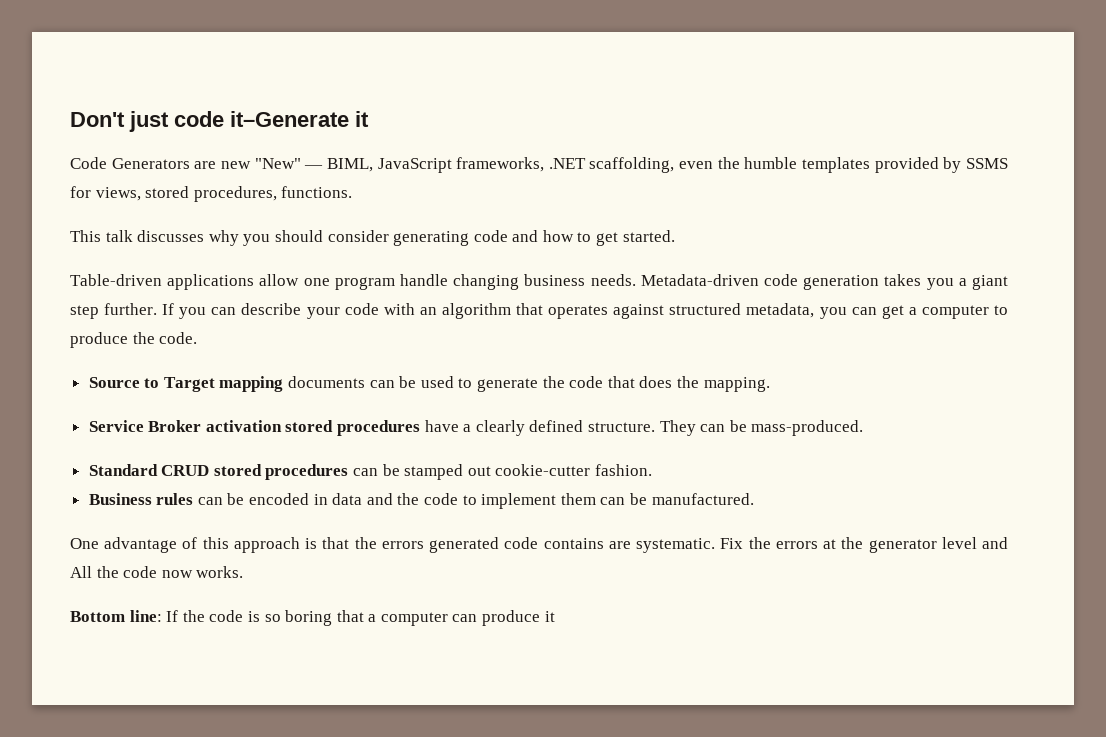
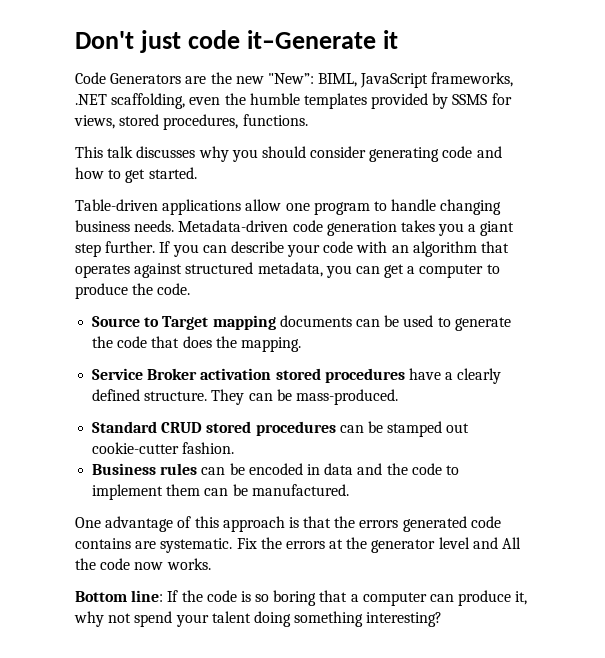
- Code Generators are new "New" — BIML, JavaScript frameworks, .NET scaffolding, even the humble templates provided by SSMS for views, stored procedures, functions.
+ Code Generators are the new "New”: BIML, JavaScript frameworks, .NET scaffolding, even the humble templates provided by SSMS for views, stored procedures, functions.
- Table-driven applications allow one program handle changing business needs.
+ Table-driven applications allow one program to handle changing business needs.
- Bottom line: If the code is so boring that a computer can produce it
+ Bottom line: If the code is so boring that a computer can produce it, why not spend your talent doing something interesting?

